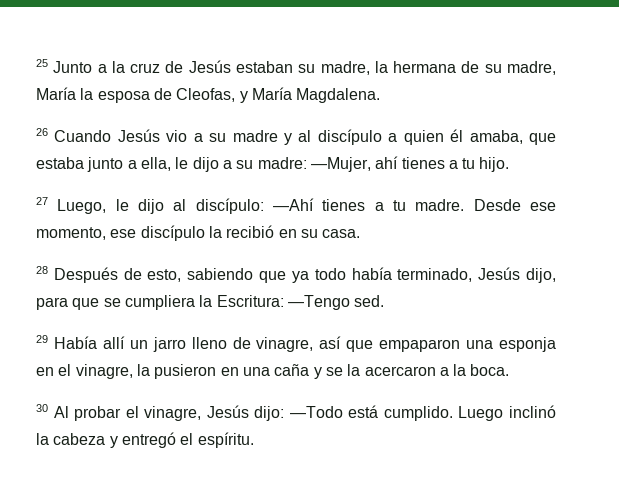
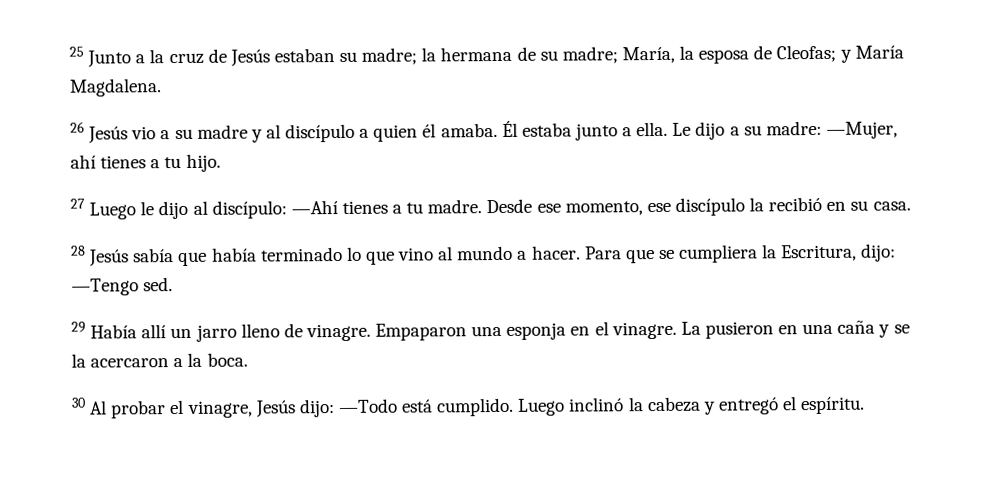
- 25 Junto a la cruz de Jesús estaban su madre, la hermana de su madre, María la esposa de Cleofas, y María Magdalena.
+ 25 Junto a la cruz de Jesús estaban su madre; la hermana de su madre; María, la esposa de Cleofas; y María Magdalena.
- 26 Cuando Jesús vio a su madre y al discípulo a quien él amaba, que estaba junto a ella, le dijo a su madre: —Mujer, ahí tienes a tu hijo.
+ 26 Jesús vio a su madre y al discípulo a quien él amaba. Él estaba junto a ella. Le dijo a su madre: —Mujer, ahí tienes a tu hijo.
- 27 Luego, le dijo al discípulo: —Ahí tienes a tu madre.
+ 27 Luego le dijo al discípulo: —Ahí tienes a tu madre.
- 28 Después de esto, sabiendo que ya todo había terminado, Jesús dijo, para que se cumpliera la Escritura: —Tengo sed.
+ 28 Jesús sabía que había terminado lo que vino al mundo a hacer. Para que se cumpliera la Escritura, dijo: —Tengo sed.
- 29 Había allí un jarro lleno de vinagre, así que empaparon una esponja en el vinagre, la pusieron en una caña y se la acercaron a la boca.
+ 29 Había allí un jarro lleno de vinagre. Empaparon una esponja en el vinagre. La pusieron en una caña y se la acercaron a la boca.

